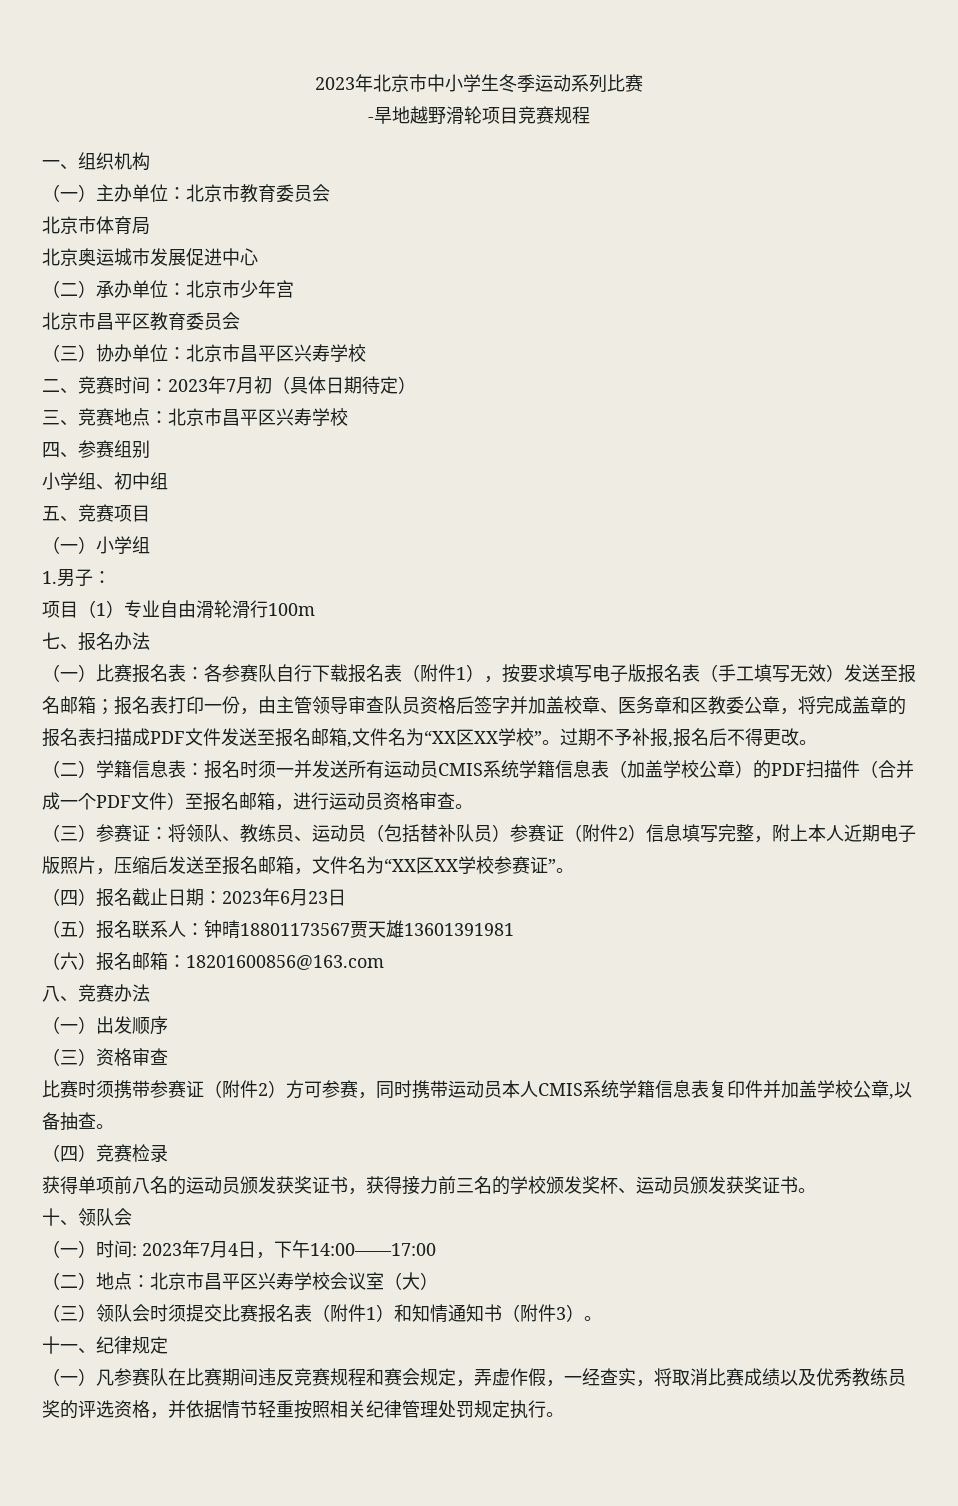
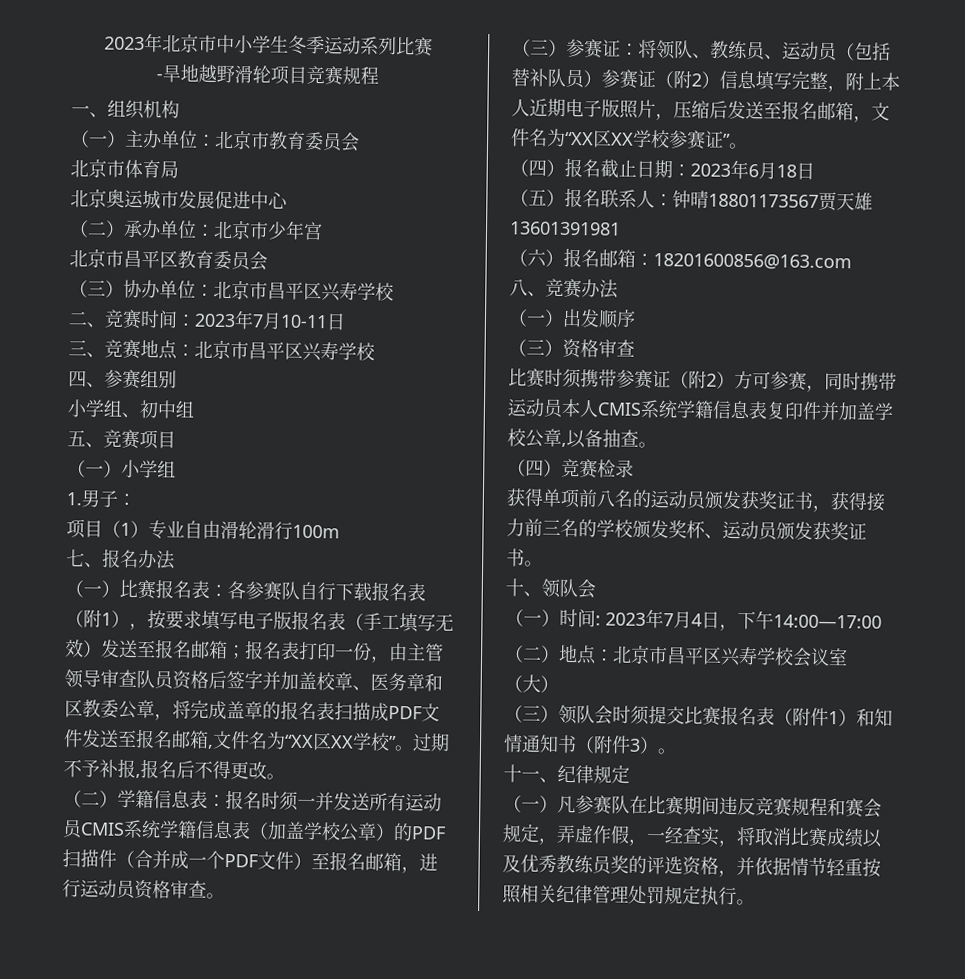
- 二、竞赛时间：2023年7月初（具体日期待定）
+ 二、竞赛时间：2023年7月10-11日
- 各参赛队自行下载报名表（附件1），按要求填写电子版报名表（手工填写无效）发送至报名邮箱；
+ 各参赛队自行下载报名表（附1），按要求填写电子版报名表（手工填写无效）发送至报名邮箱；
- （三）参赛证：将领队、教练员、运动员（包括替补队员）参赛证（附件2）信息填写完整，附上本人近期电子版照片，压缩后发送至报名邮箱，文件名为“XX区XX学校参赛证”。
+ （三）参赛证：将领队、教练员、运动员（包括替补队员）参赛证（附2）信息填写完整，附上本人近期电子版照片，压缩后发送至报名邮箱，文件名为“XX区XX学校参赛证”。
- （四）报名截止日期：2023年6月23日
+ （四）报名截止日期：2023年6月18日
- 比赛时须携带参赛证（附件2）方可参赛，同时携带运动员本人CMIS系统学籍信息表复印件并加盖学校公章,以备抽查。
+ 比赛时须携带参赛证（附2）方可参赛，同时携带运动员本人CMIS系统学籍信息表复印件并加盖学校公章,以备抽查。
- （一）时间: 2023年7月4日，下午14:00——17:00
+ （一）时间: 2023年7月4日，下午14:00—17:00

